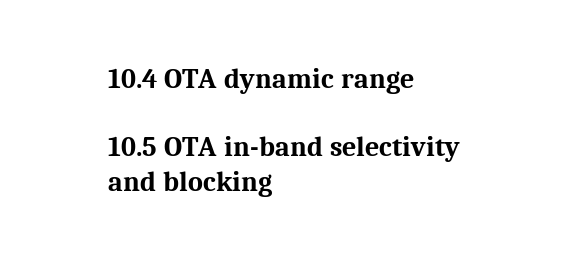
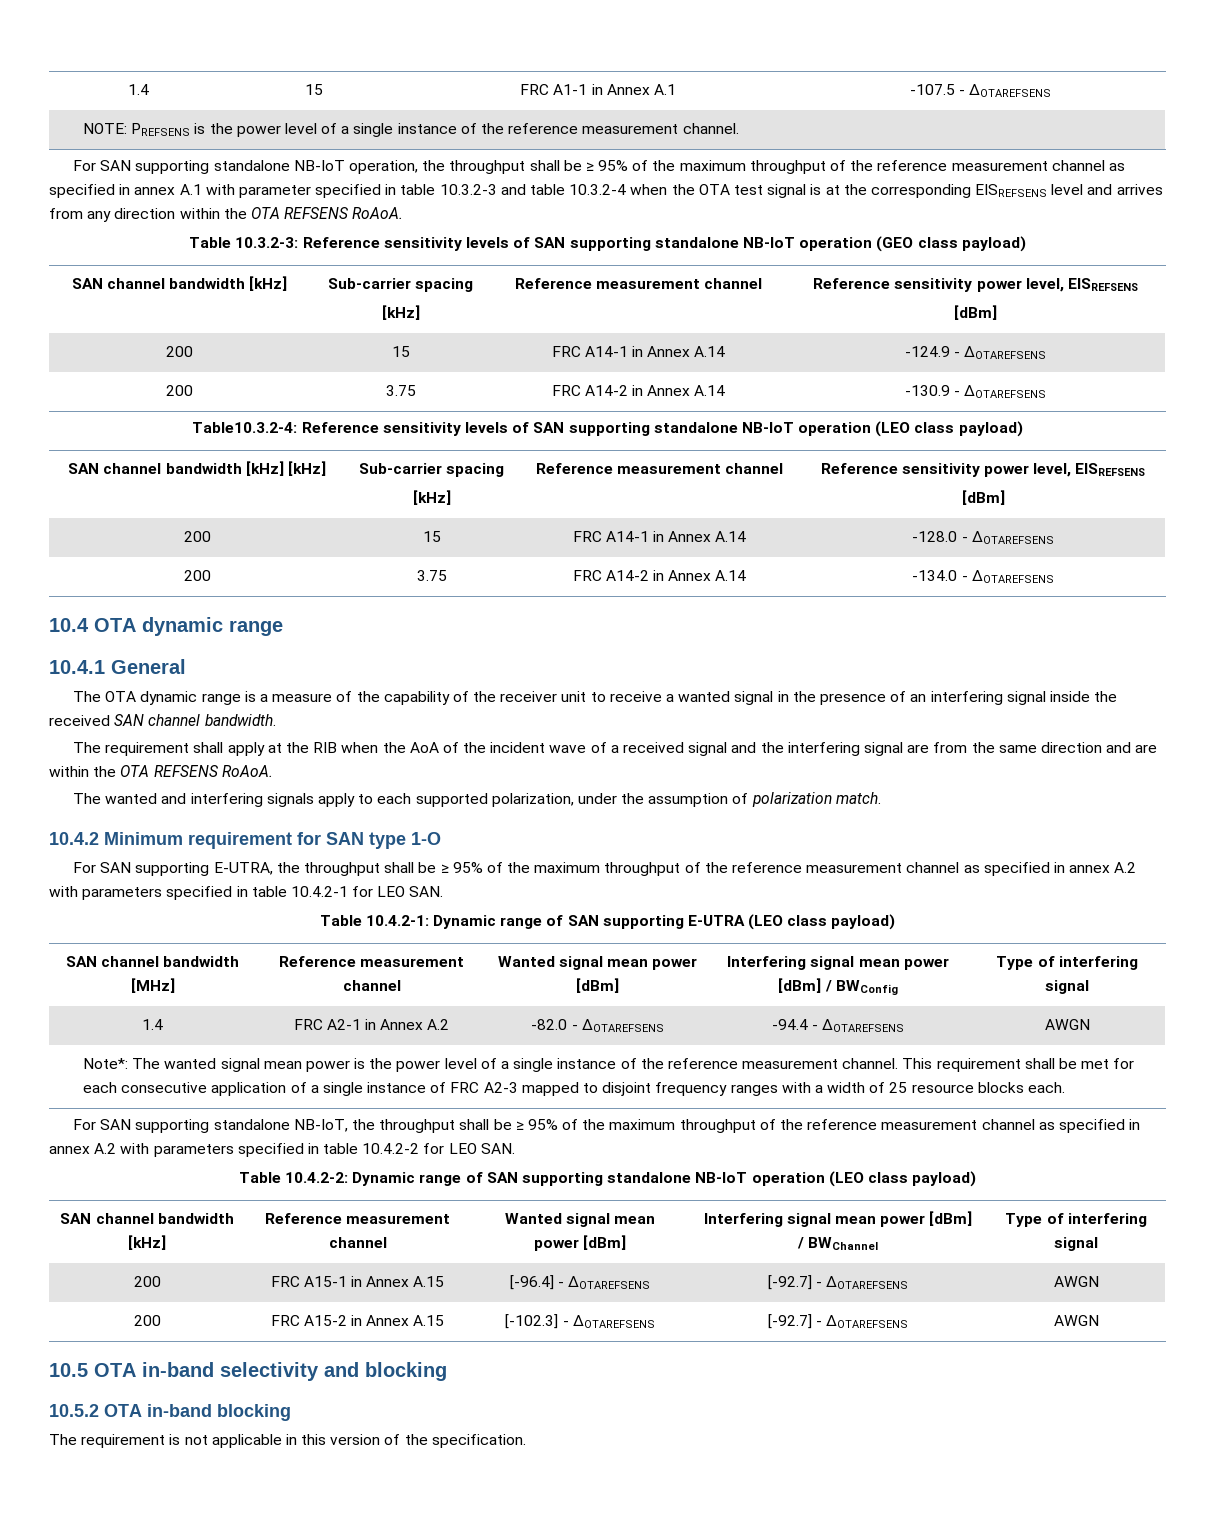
+ 1.4 | 15 | FRC A1-1 in Annex A.1 | -107.5 - ΔOTAREFSENS
+ NOTE: PREFSENS is the power level of a single instance of the reference measurement channel.
+ For SAN supporting standalone NB-IoT operation, the throughput shall be ≥ 95% of the maximum throughput of the reference measurement channel as specified in annex A.1 with parameter specified in table 10.3.2-3 and table 10.3.2-4 when the OTA test signal is at the corresponding EISREFSENS level and arrives from any direction within the OTA REFSENS RoAoA.
+ Table 10.3.2-3: Reference sensitivity levels of SAN supporting standalone NB-IoT operation (GEO class payload)
+ SAN channel bandwidth [kHz] | Sub-carrier spacing
+ [kHz] | Reference measurement channel | Reference sensitivity power level, EISREFSENS
+ [dBm]
+ 200 | 15 | FRC A14-1 in Annex A.14 | -124.9 - ΔOTAREFSENS
+ 200 | 3.75 | FRC A14-2 in Annex A.14 | -130.9 - ΔOTAREFSENS
+ Table10.3.2-4: Reference sensitivity levels of SAN supporting standalone NB-IoT operation (LEO class payload)
+ SAN channel bandwidth [kHz] [kHz] | Sub-carrier spacing
+ [kHz] | Reference measurement channel | Reference sensitivity power level, EISREFSENS
+ [dBm]
+ 200 | 15 | FRC A14-1 in Annex A.14 | -128.0 - ΔOTAREFSENS
+ 200 | 3.75 | FRC A14-2 in Annex A.14 | -134.0 - ΔOTAREFSENS
  10.4 OTA dynamic range
+ 10.4.1 General
+ The OTA dynamic range is a measure of the capability of the receiver unit to receive a wanted signal in the presence of an interfering signal inside the received SAN channel bandwidth.
+ The requirement shall apply at the RIB when the AoA of the incident wave of a received signal and the interfering signal are from the same direction and are within the OTA REFSENS RoAoA.
+ The wanted and interfering signals apply to each supported polarization, under the assumption of polarization match.
+ 10.4.2 Minimum requirement for SAN type 1-O
+ For SAN supporting E-UTRA, the throughput shall be ≥ 95% of the maximum throughput of the reference measurement channel as specified in annex A.2 with parameters specified in table 10.4.2-1 for LEO SAN.
+ Table 10.4.2-1: Dynamic range of SAN supporting E-UTRA (LEO class payload)
+ SAN channel bandwidth [MHz] | Reference measurement channel | Wanted signal mean power [dBm] | Interfering signal mean power [dBm] / BWConfig | Type of interfering signal
+ 1.4 | FRC A2-1 in Annex A.2 | -82.0 - ΔOTAREFSENS | -94.4 - ΔOTAREFSENS | AWGN
+ Note*: The wanted signal mean power is the power level of a single instance of the reference measurement channel. This requirement shall be met for each consecutive application of a single instance of FRC A2-3 mapped to disjoint frequency ranges with a width of 25 resource blocks each.
+ For SAN supporting standalone NB-IoT, the throughput shall be ≥ 95% of the maximum throughput of the reference measurement channel as specified in annex A.2 with parameters specified in table 10.4.2-2 for LEO SAN.
+ Table 10.4.2-2: Dynamic range of SAN supporting standalone NB-IoT operation (LEO class payload)
+ SAN channel bandwidth [kHz] | Reference measurement channel | Wanted signal mean power [dBm] | Interfering signal mean power [dBm] / BWChannel | Type of interfering signal
+ 200 | FRC A15-1 in Annex A.15 | [-96.4] - ΔOTAREFSENS | [-92.7] - ΔOTAREFSENS | AWGN
+ 200 | FRC A15-2 in Annex A.15 | [-102.3] - ΔOTAREFSENS | [-92.7] - ΔOTAREFSENS | AWGN
+ 10.5.2 OTA in-band blocking
+ The requirement is not applicable in this version of the specification.

